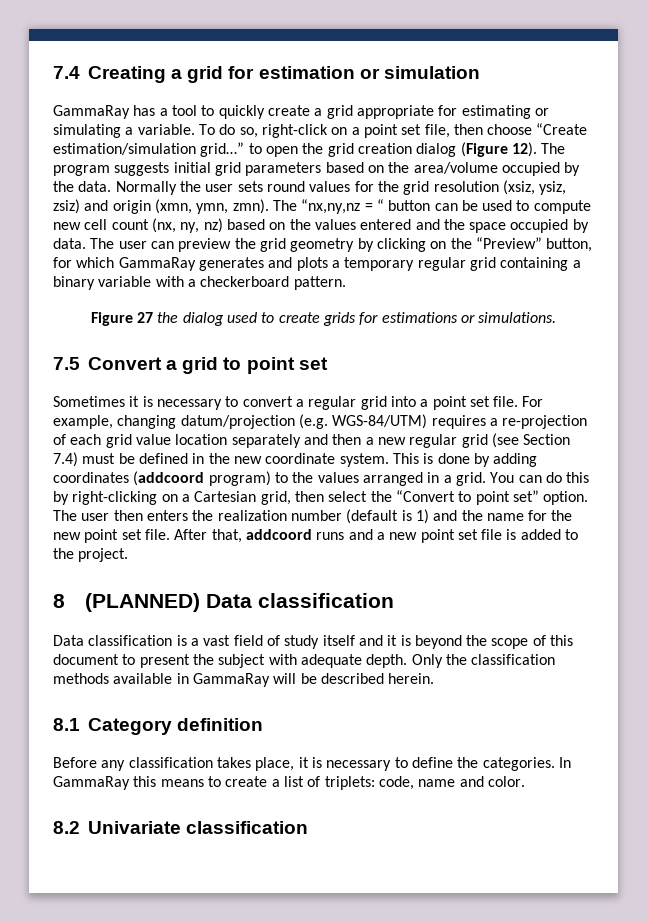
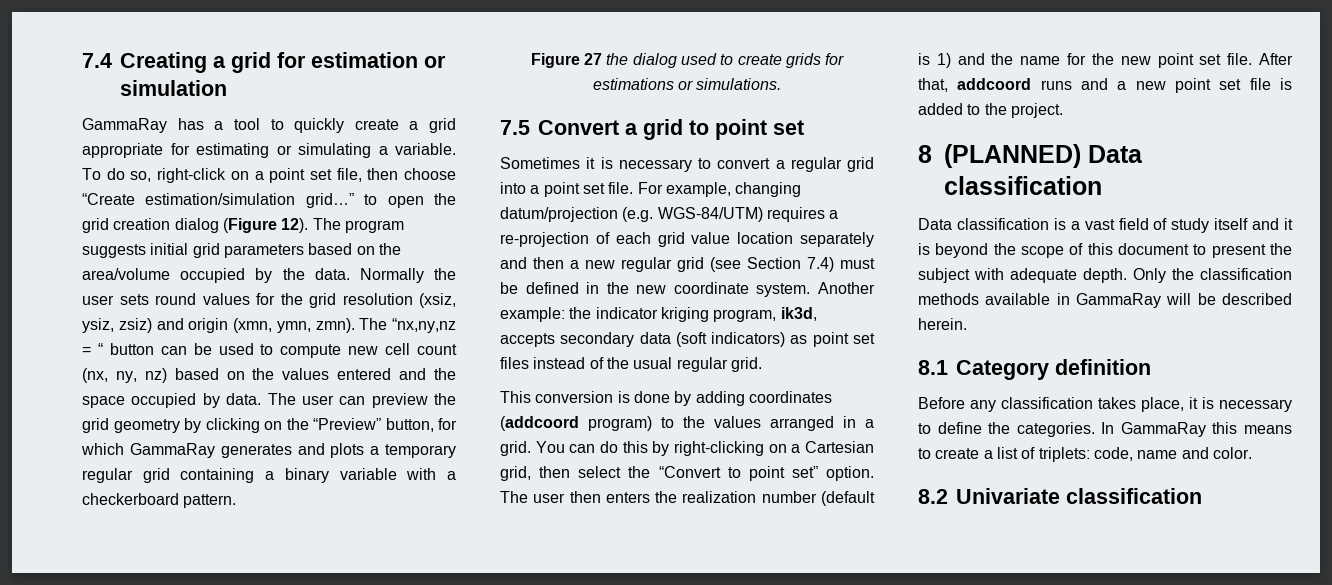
- This is done by adding coordinates (addcoord program) to the values arranged in a grid.
+ Another example: the indicator kriging program, ik3d, accepts secondary data (soft indicators) as point set files instead of the usual regular grid.
+ This conversion is done by adding coordinates (addcoord program) to the values arranged in a grid.

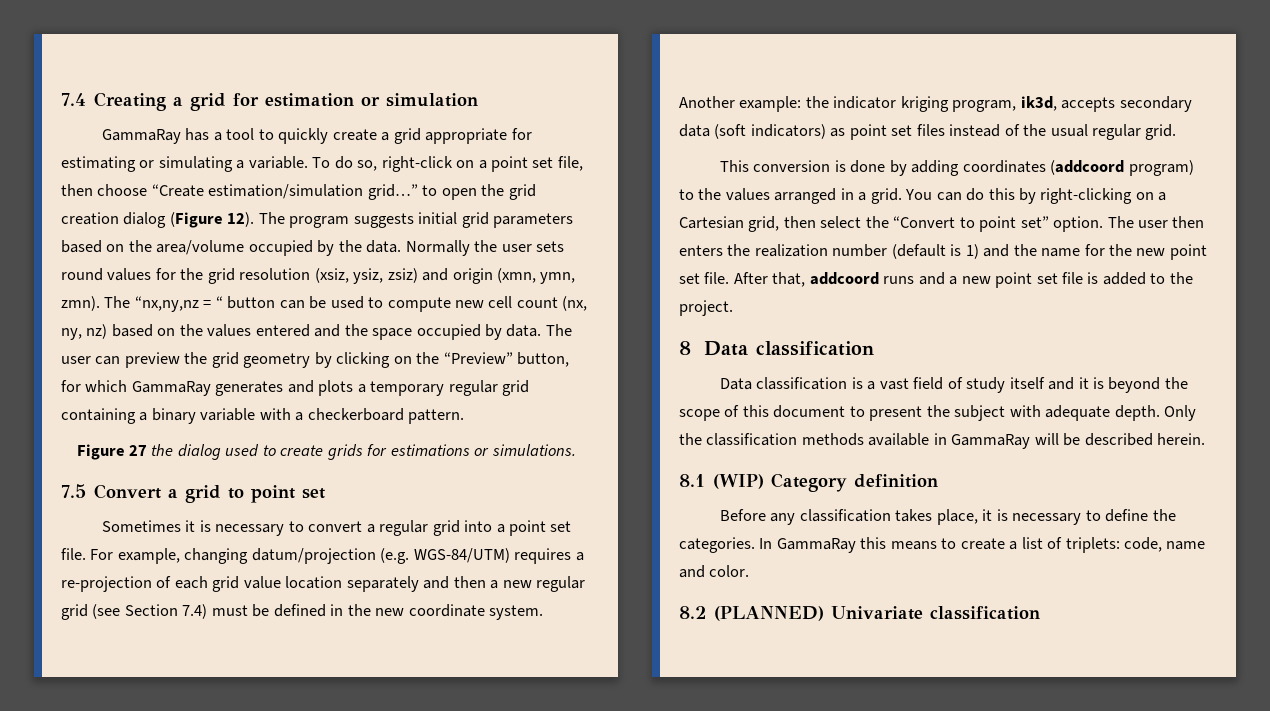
- 8 (PLANNED) Data classification
+ 8 Data classification
- 8.1 Category definition
+ 8.1 (WIP) Category definition
- 8.2 Univariate classification
+ 8.2 (PLANNED) Univariate classification

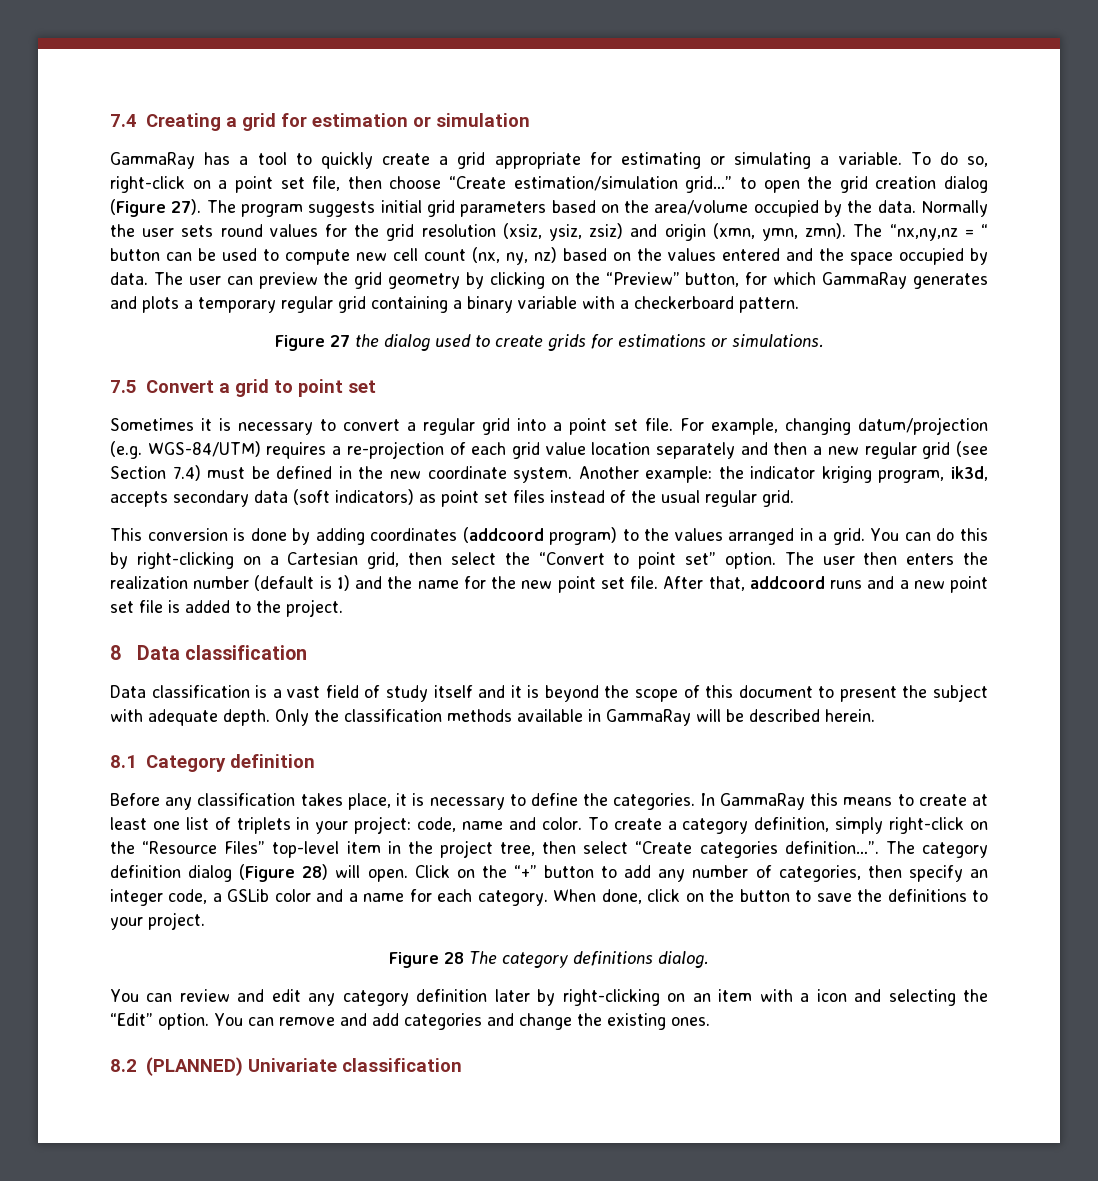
- To do so, right-click on a point set file, then choose “Create estimation/simulation grid…” to open the grid creation dialog (Figure 12).
+ To do so, right-click on a point set file, then choose “Create estimation/simulation grid…” to open the grid creation dialog (Figure 27).
- 8.1 (WIP) Category definition
+ 8.1 Category definition
- In GammaRay this means to create a list of triplets: code, name and color.
+ In GammaRay this means to create at least one list of triplets in your project: code, name and color. To create a category definition, simply right-click on the “Resource Files” top-level item in the project tree, then select “Create categories definition…”. The category definition dialog (Figure 28) will open. Click on the “+” button to add any number of categories, then specify an integer code, a GSLib color and a name for each category. When done, click on the button to save the definitions to your project.
+ Figure 28 The category definitions dialog.
+ You can review and edit any category definition later by right-clicking on an item with a icon and selecting the “Edit” option. You can remove and add categories and change the existing ones.

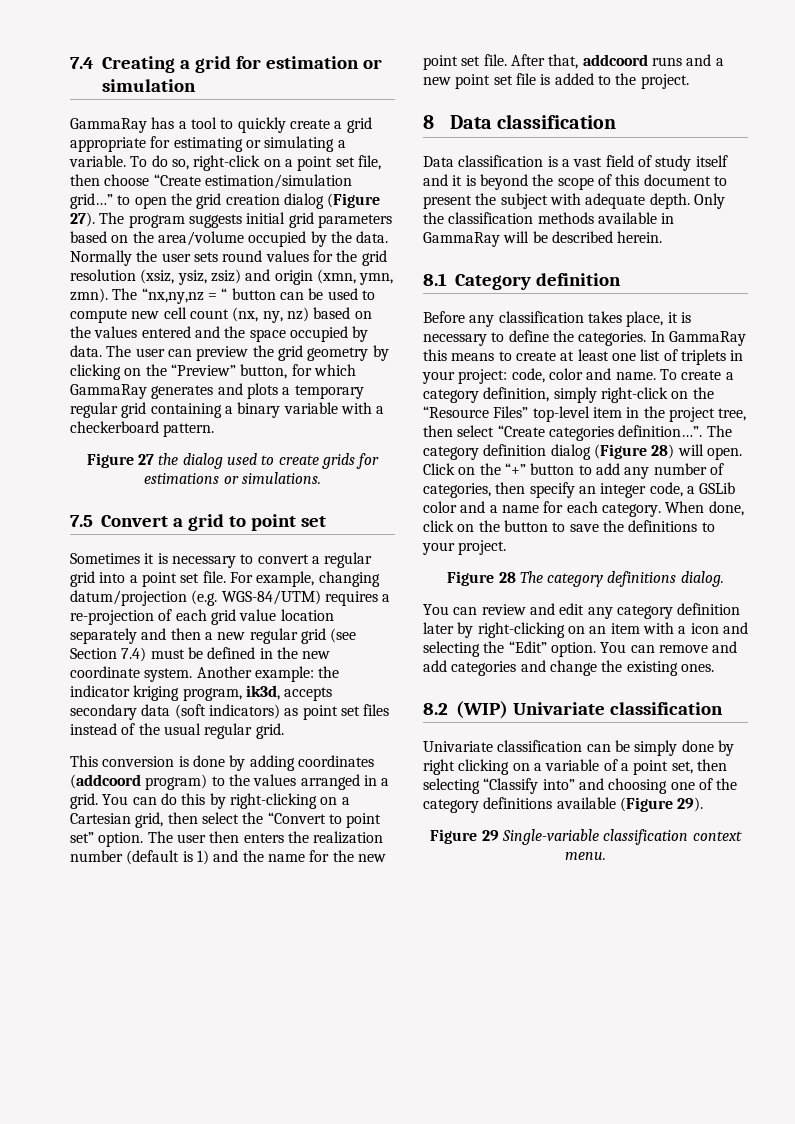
- In GammaRay this means to create at least one list of triplets in your project: code, name and color.
+ In GammaRay this means to create at least one list of triplets in your project: code, color and name.
- 8.2 (PLANNED) Univariate classification
+ 8.2 (WIP) Univariate classification
+ Univariate classification can be simply done by right clicking on a variable of a point set, then selecting “Classify into” and choosing one of the category definitions available (Figure 29).
+ Figure 29 Single-variable classification context menu.

